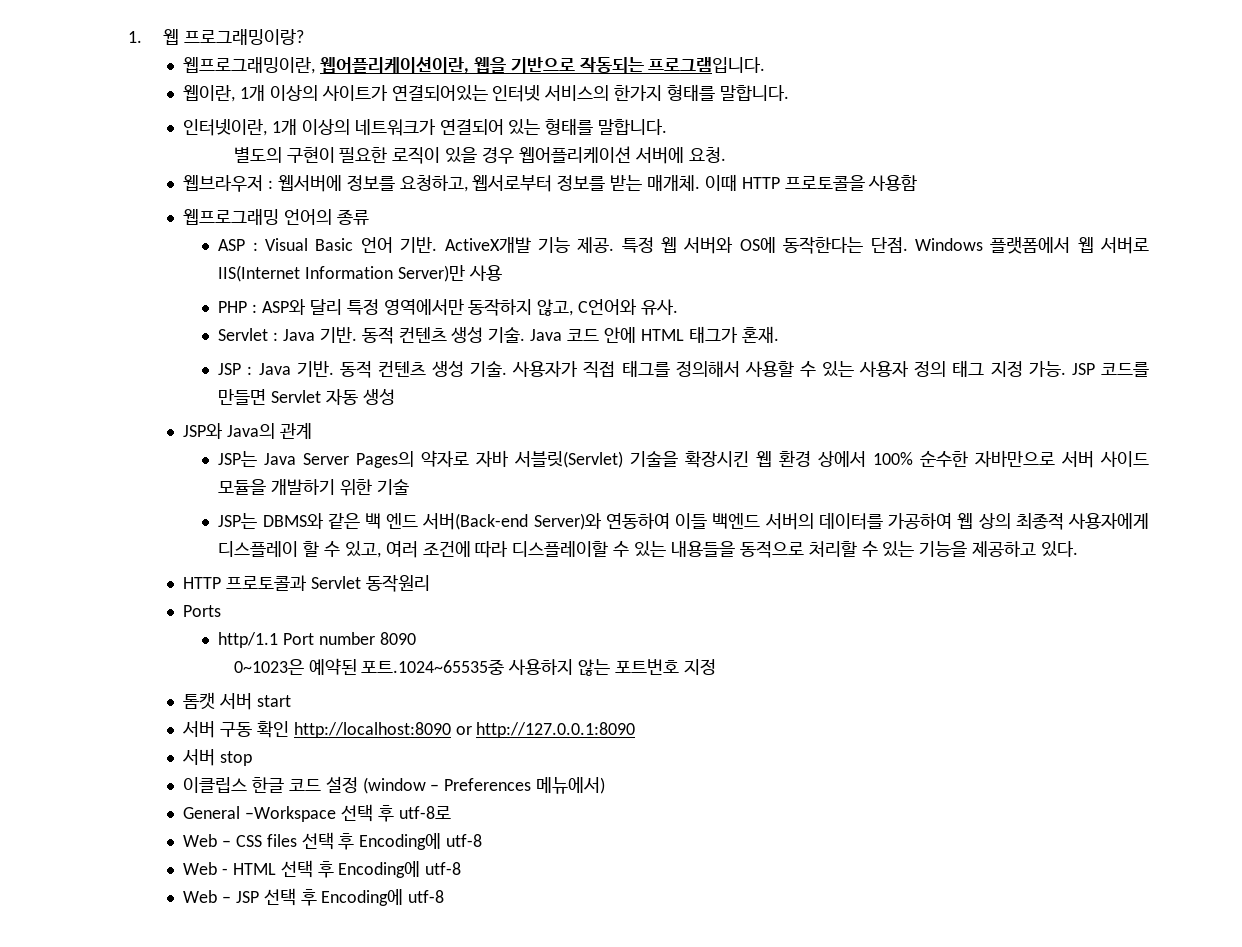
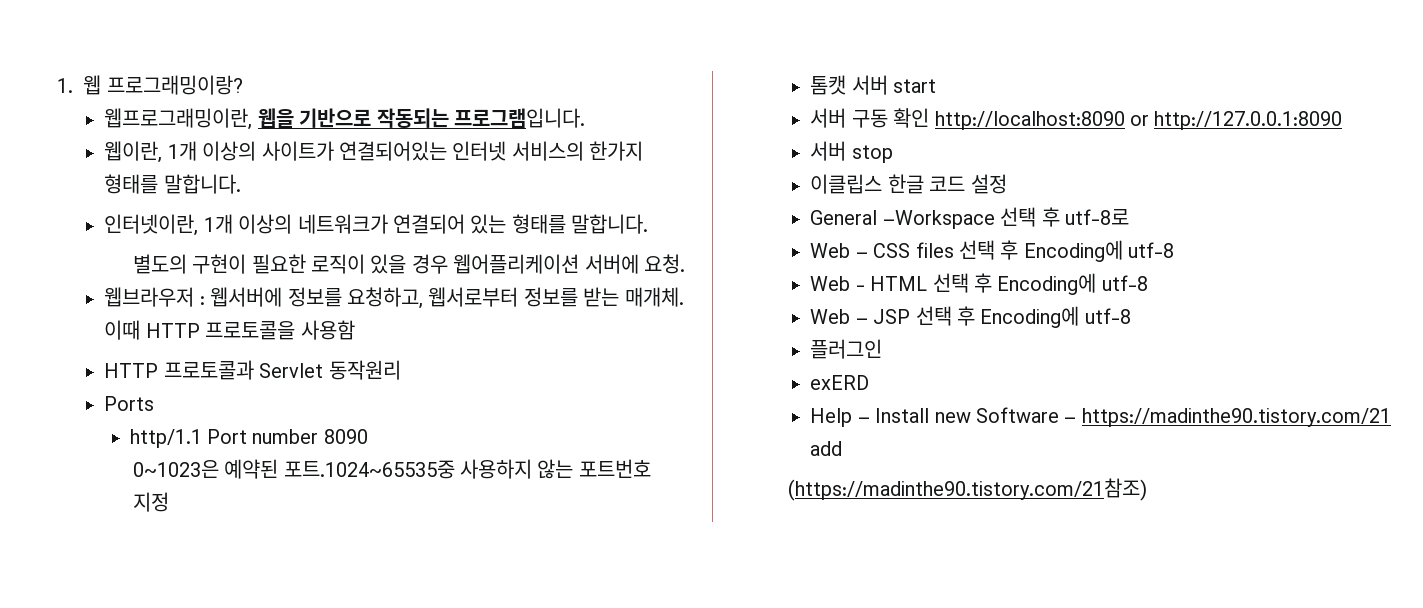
- 웹프로그래밍이란, 웹어플리케이션이란, 웹을 기반으로 작동되는 프로그램입니다.
+ 웹프로그래밍이란, 웹을 기반으로 작동되는 프로그램입니다.
- 웹프로그래밍 언어의 종류
- ASP : Visual Basic 언어 기반. ActiveX개발 기능 제공. 특정 웹 서버와 OS에 동작한다는 단점. Windows 플랫폼에서 웹 서버로 IIS(Internet Information Server)만 사용
- PHP : ASP와 달리 특정 영역에서만 동작하지 않고, C언어와 유사.
- Servlet : Java 기반. 동적 컨텐츠 생성 기술. Java 코드 안에 HTML 태그가 혼재.
- JSP : Java 기반. 동적 컨텐츠 생성 기술. 사용자가 직접 태그를 정의해서 사용할 수 있는 사용자 정의 태그 지정 가능. JSP 코드를 만들면 Servlet 자동 생성
- JSP와 Java의 관계
- JSP는 Java Server Pages의 약자로 자바 서블릿(Servlet) 기술을 확장시킨 웹 환경 상에서 100% 순수한 자바만으로 서버 사이드 모듈을 개발하기 위한 기술
- JSP는 DBMS와 같은 백 엔드 서버(Back-end Server)와 연동하여 이들 백엔드 서버의 데이터를 가공하여 웹 상의 최종적 사용자에게 디스플레이 할 수 있고, 여러 조건에 따라 디스플레이할 수 있는 내용들을 동적으로 처리할 수 있는 기능을 제공하고 있다.
- 이클립스 한글 코드 설정 (window – Preferences 메뉴에서)
+ 이클립스 한글 코드 설정
+ 플러그인
+ exERD
+ Help – Install new Software – https://madinthe90.tistory.com/21 add
+ (https://madinthe90.tistory.com/21참조)

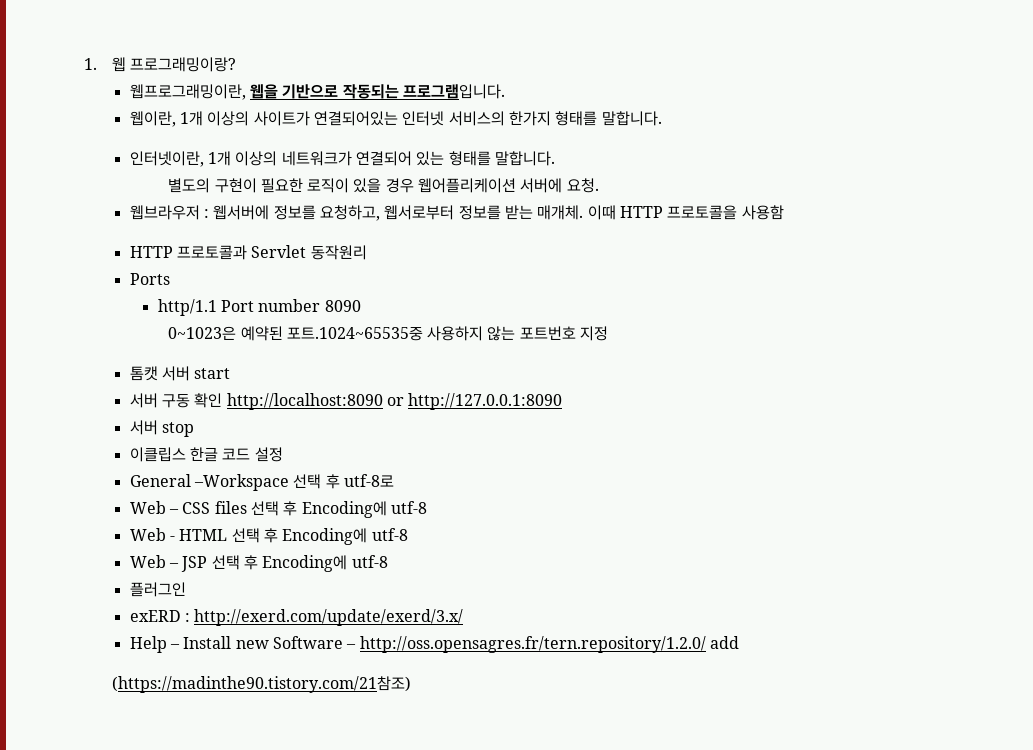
- exERD
+ exERD : http://exerd.com/update/exerd/3.x/
- Help – Install new Software – https://madinthe90.tistory.com/21 add
+ Help – Install new Software – http://oss.opensagres.fr/tern.repository/1.2.0/ add

